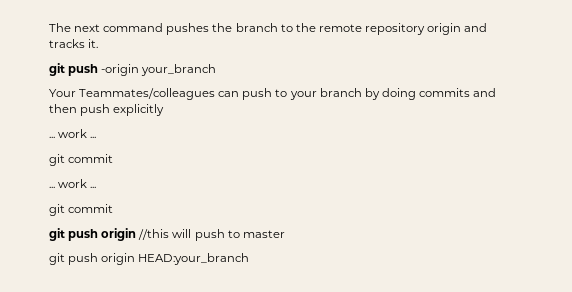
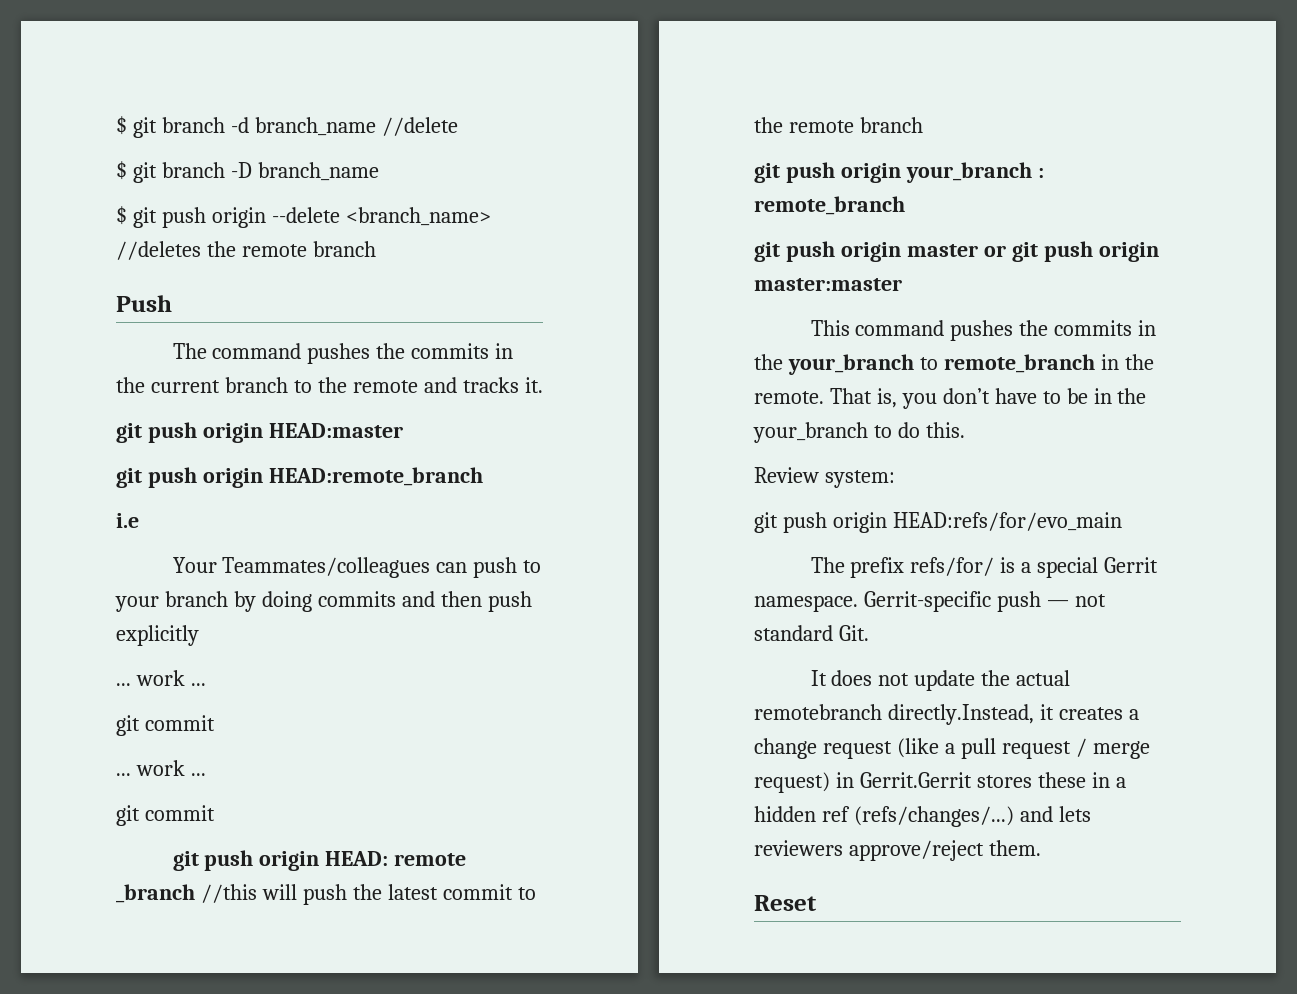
- The next command pushes the branch to the remote repository origin and tracks it.
+ $ git branch -d branch_name //delete
+ $ git branch -D branch_name
+ $ git push origin --delete <branch_name> //deletes the remote branch
+ Push
+ The command pushes the commits in the current branch to the remote and tracks it.
- git push -origin your_branch
+ git push origin HEAD:master
+ git push origin HEAD:remote_branch
+ i.e
- git push origin //this will push to master
- git push origin HEAD:your_branch
+ git push origin HEAD: remote _branch //this will push the latest commit to the remote branch
+ git push origin your_branch : remote_branch
+ git push origin master or git push origin master:master
+ This command pushes the commits in the your_branch to remote_branch in the remote. That is, you don’t have to be in the your_branch to do this.
+ Review system:
+ git push origin HEAD:refs/for/evo_main
+ The prefix refs/for/ is a special Gerrit namespace. Gerrit-specific push — not standard Git.
+ It does not update the actual remotebranch directly.Instead, it creates a change request (like a pull request / merge request) in Gerrit.Gerrit stores these in a hidden ref (refs/changes/...) and lets reviewers approve/reject them.
+ Reset

